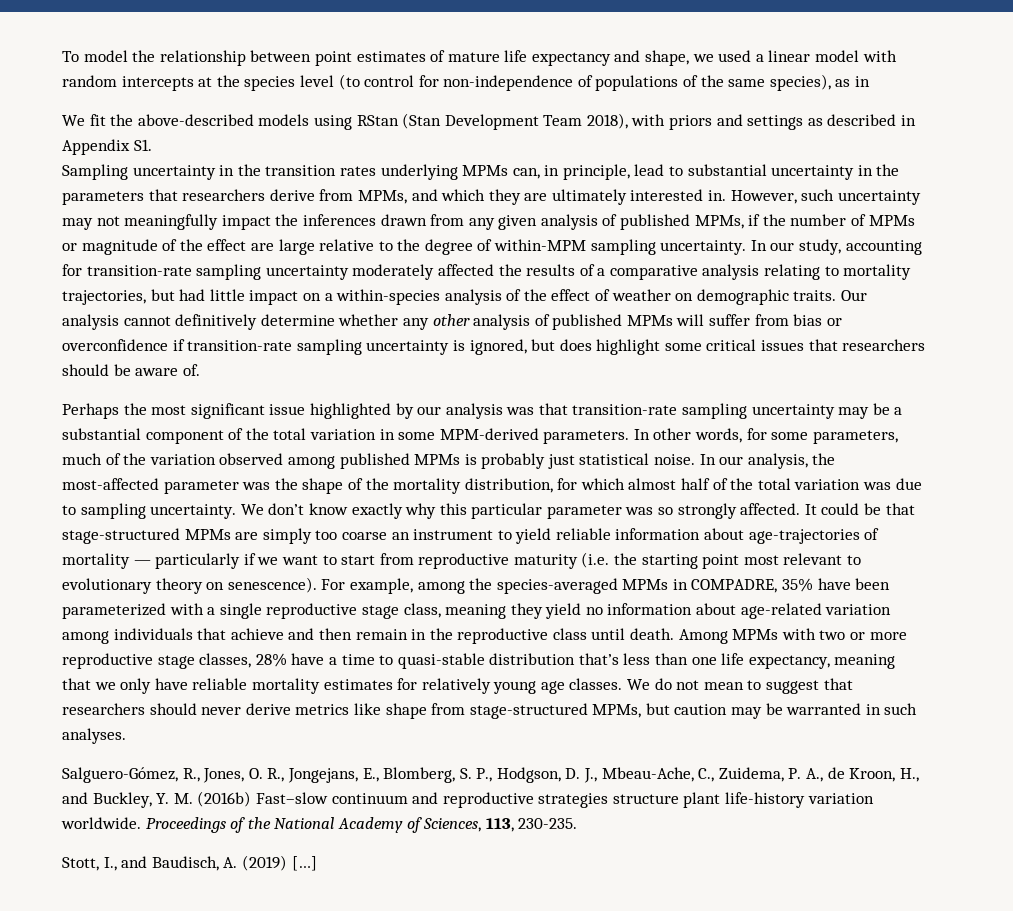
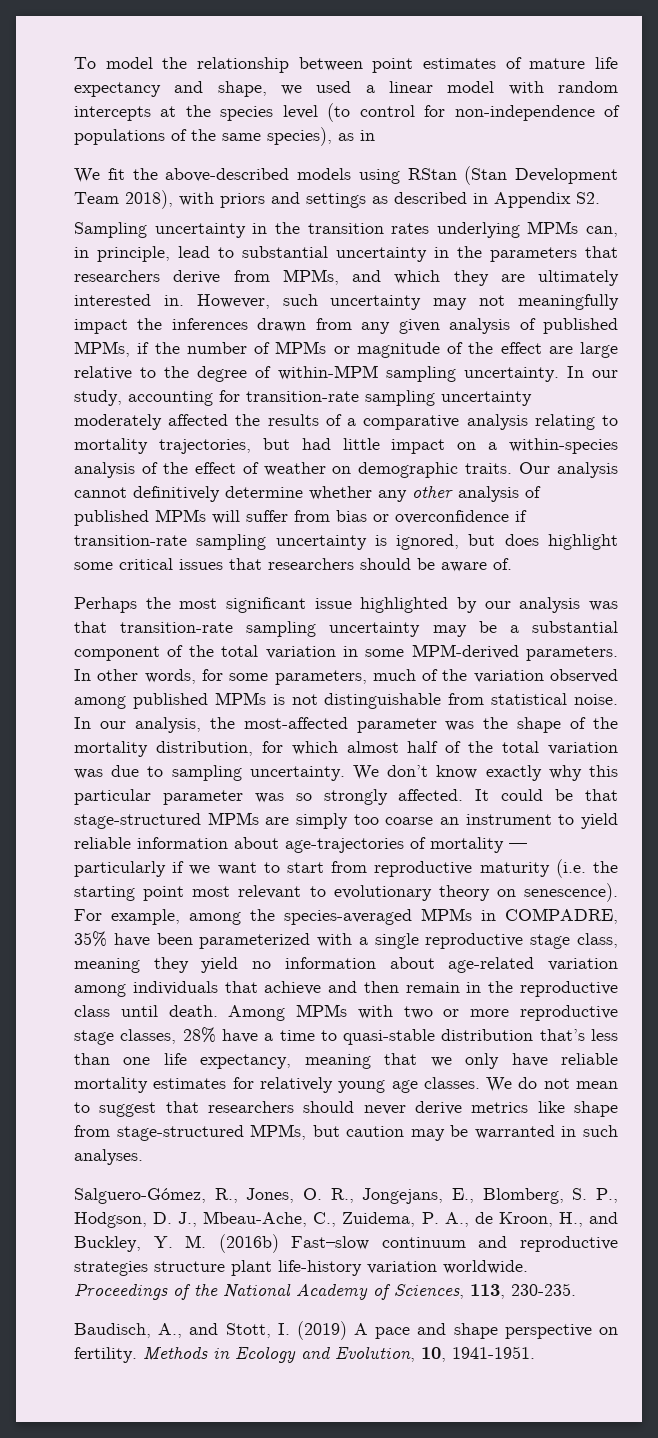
- We fit the above-described models using RStan (Stan Development Team 2018), with priors and settings as described in Appendix S1.
+ We fit the above-described models using RStan (Stan Development Team 2018), with priors and settings as described in Appendix S2.
- In other words, for some parameters, much of the variation observed among published MPMs is probably just statistical noise.
+ In other words, for some parameters, much of the variation observed among published MPMs is not distinguishable from statistical noise.
- Stott, I., and Baudisch, A. (2019) […]
+ Baudisch, A., and Stott, I. (2019) A pace and shape perspective on fertility. Methods in Ecology and Evolution, 10, 1941-1951.

